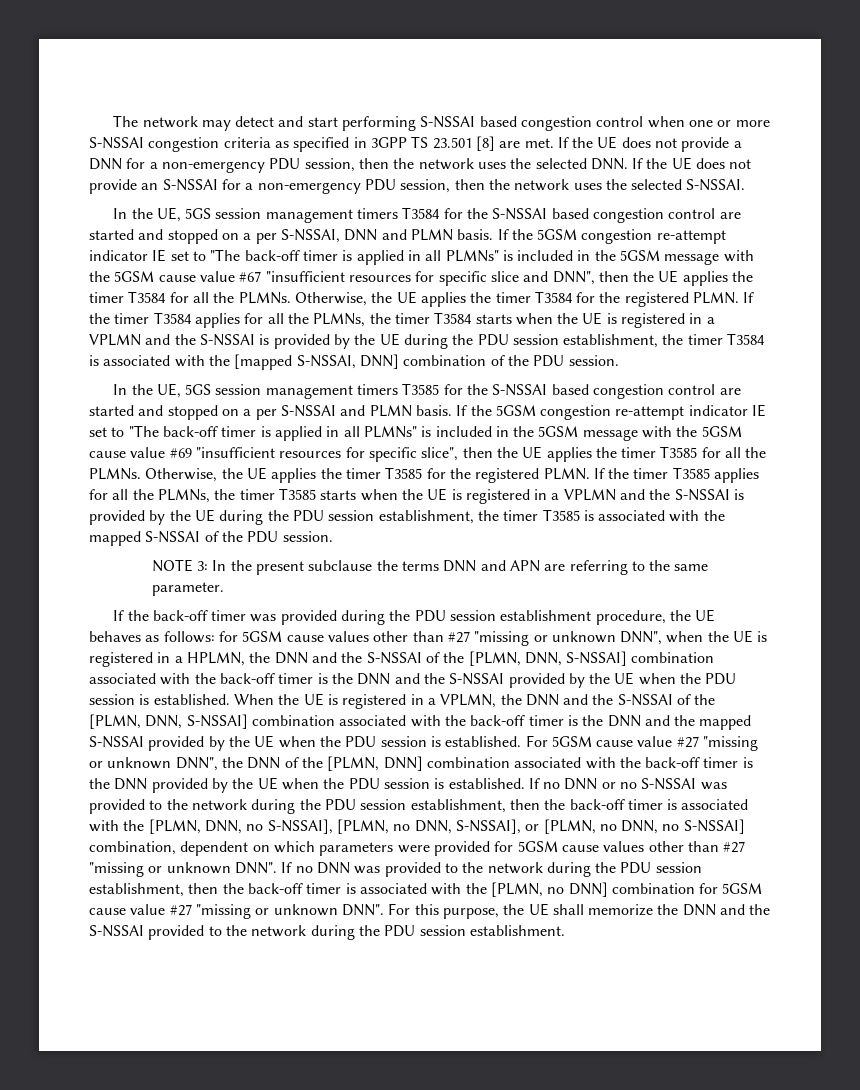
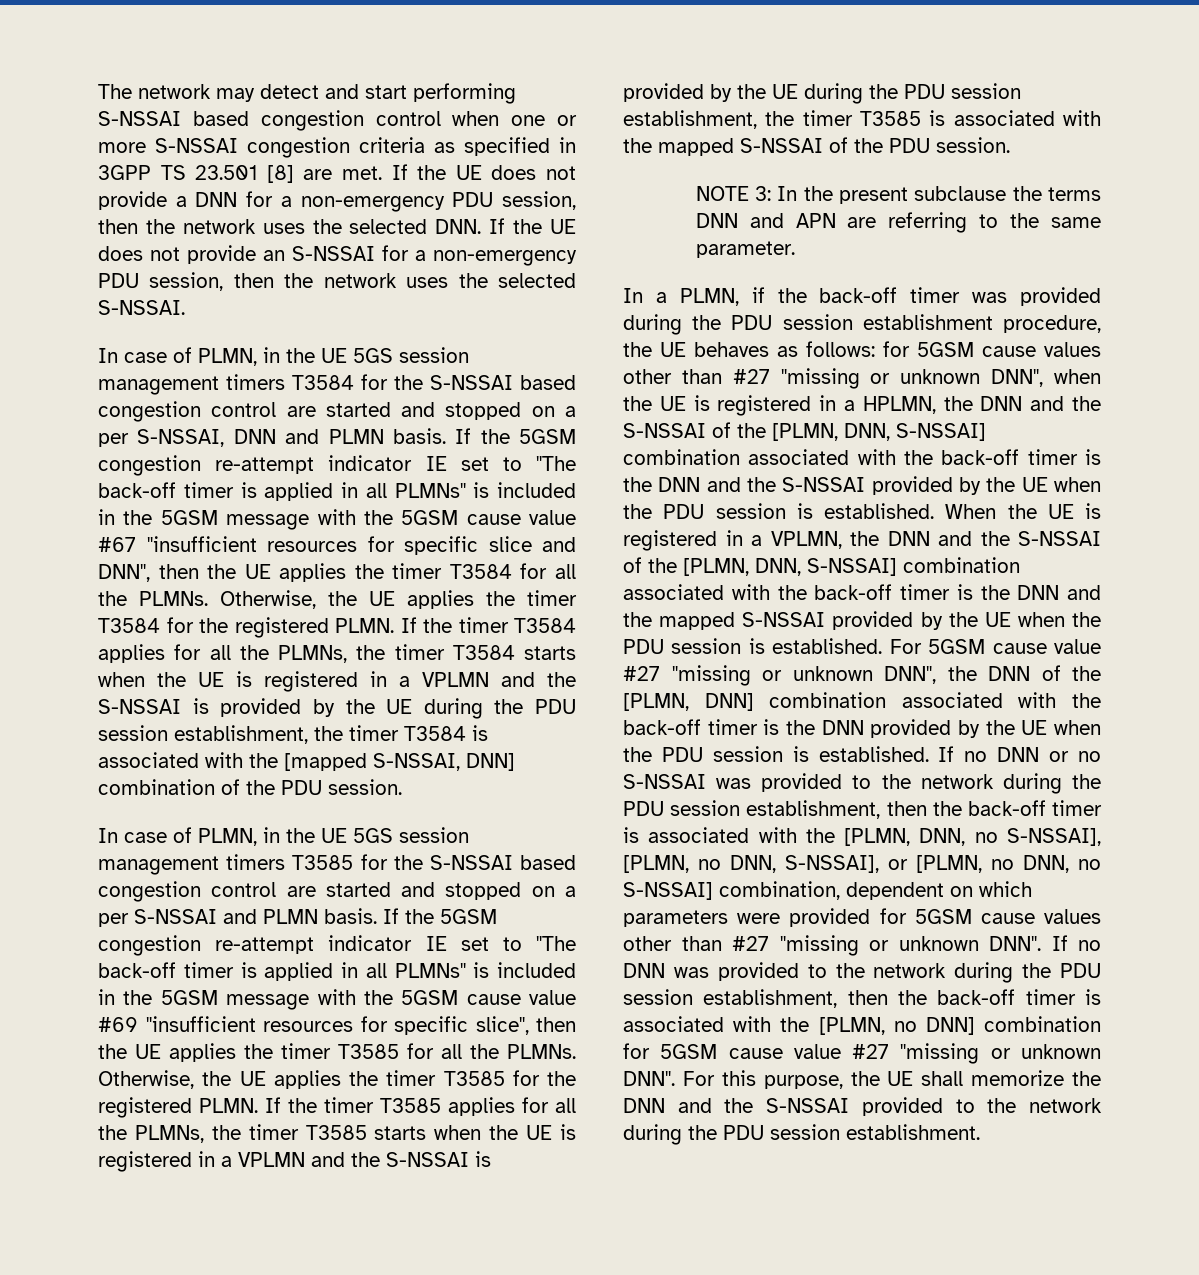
- In the UE, 5GS session management timers T3584 for the S-NSSAI based congestion control are started and stopped on a per S-NSSAI, DNN and PLMN basis.
+ In case of PLMN, in the UE 5GS session management timers T3584 for the S-NSSAI based congestion control are started and stopped on a per S-NSSAI, DNN and PLMN basis.
- In the UE, 5GS session management timers T3585 for the S-NSSAI based congestion control are started and stopped on a per S-NSSAI and PLMN basis.
+ In case of PLMN, in the UE 5GS session management timers T3585 for the S-NSSAI based congestion control are started and stopped on a per S-NSSAI and PLMN basis.
- If the back-off timer was provided during the PDU session establishment procedure, the UE behaves as follows:
+ In a PLMN, if the back-off timer was provided during the PDU session establishment procedure, the UE behaves as follows:

